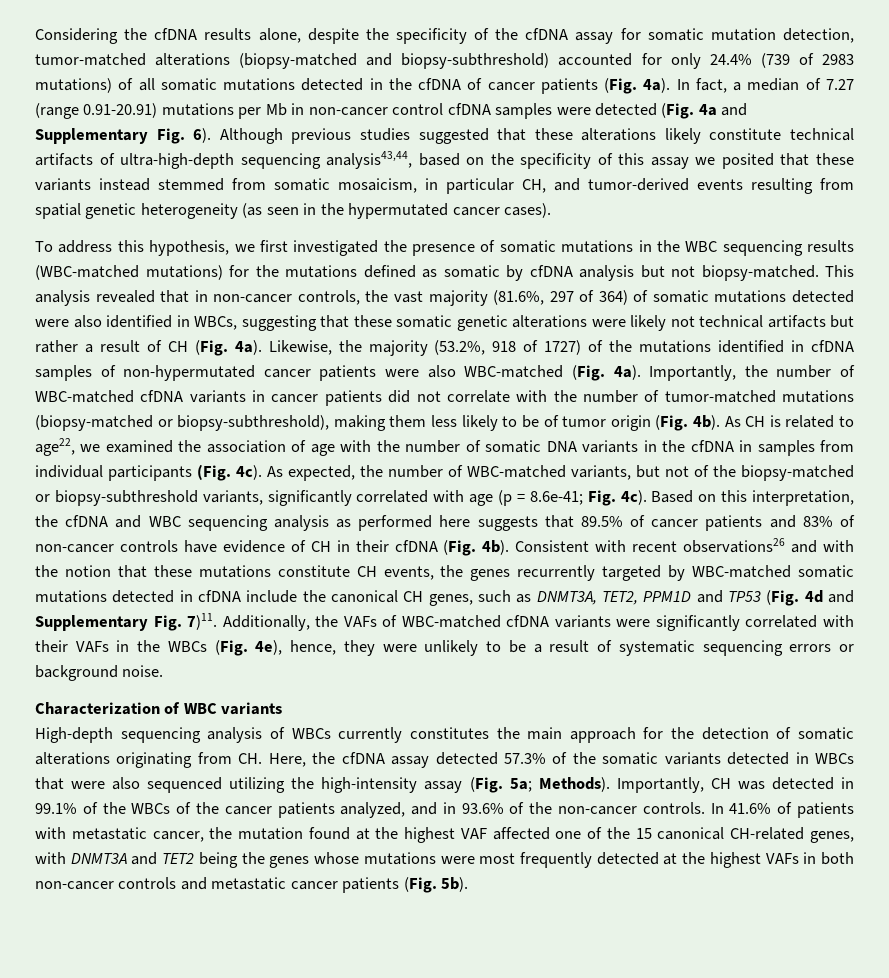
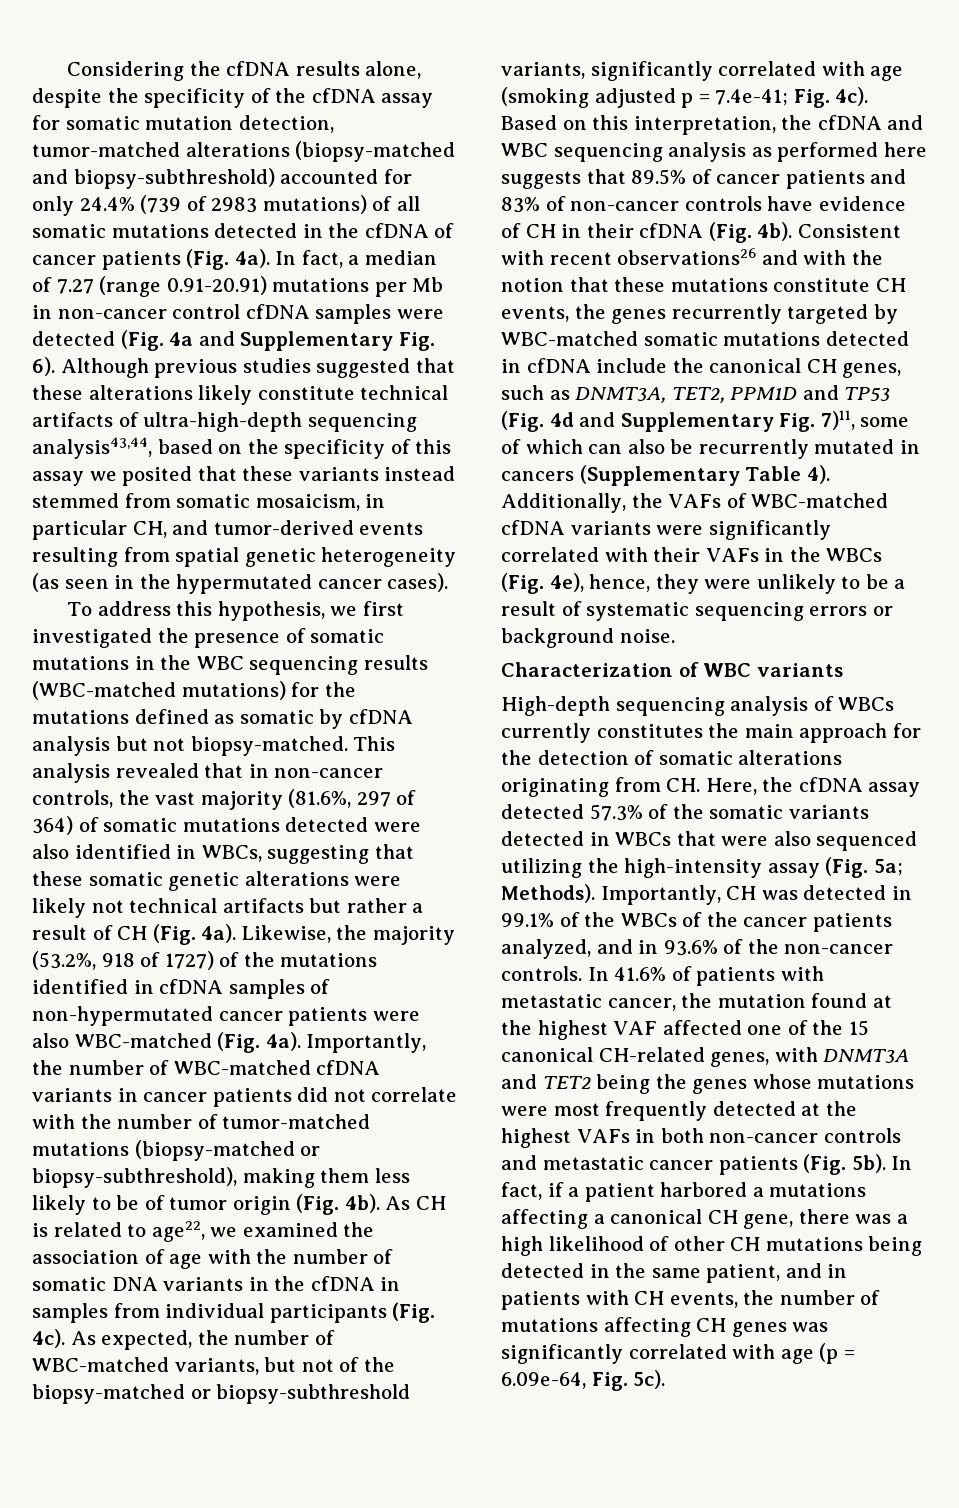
- As expected, the number of WBC-matched variants, but not of the biopsy-matched or biopsy-subthreshold variants, significantly correlated with age (p = 8.6e-41; Fig. 4c).
+ As expected, the number of WBC-matched variants, but not of the biopsy-matched or biopsy-subthreshold variants, significantly correlated with age (smoking adjusted p = 7.4e-41; Fig. 4c).
- Consistent with recent observations26 and with the notion that these mutations constitute CH events, the genes recurrently targeted by WBC-matched somatic mutations detected in cfDNA include the canonical CH genes, such as DNMT3A, TET2, PPM1D and TP53 (Fig. 4d and Supplementary Fig. 7)11.
+ Consistent with recent observations26 and with the notion that these mutations constitute CH events, the genes recurrently targeted by WBC-matched somatic mutations detected in cfDNA include the canonical CH genes, such as DNMT3A, TET2, PPM1D and TP53 (Fig. 4d and Supplementary Fig. 7)11, some of which can also be recurrently mutated in cancers (Supplementary Table 4).
+ In fact, if a patient harbored a mutations affecting a canonical CH gene, there was a high likelihood of other CH mutations being detected in the same patient, and in patients with CH events, the number of mutations affecting CH genes was significantly correlated with age (p = 6.09e-64, Fig. 5c).

